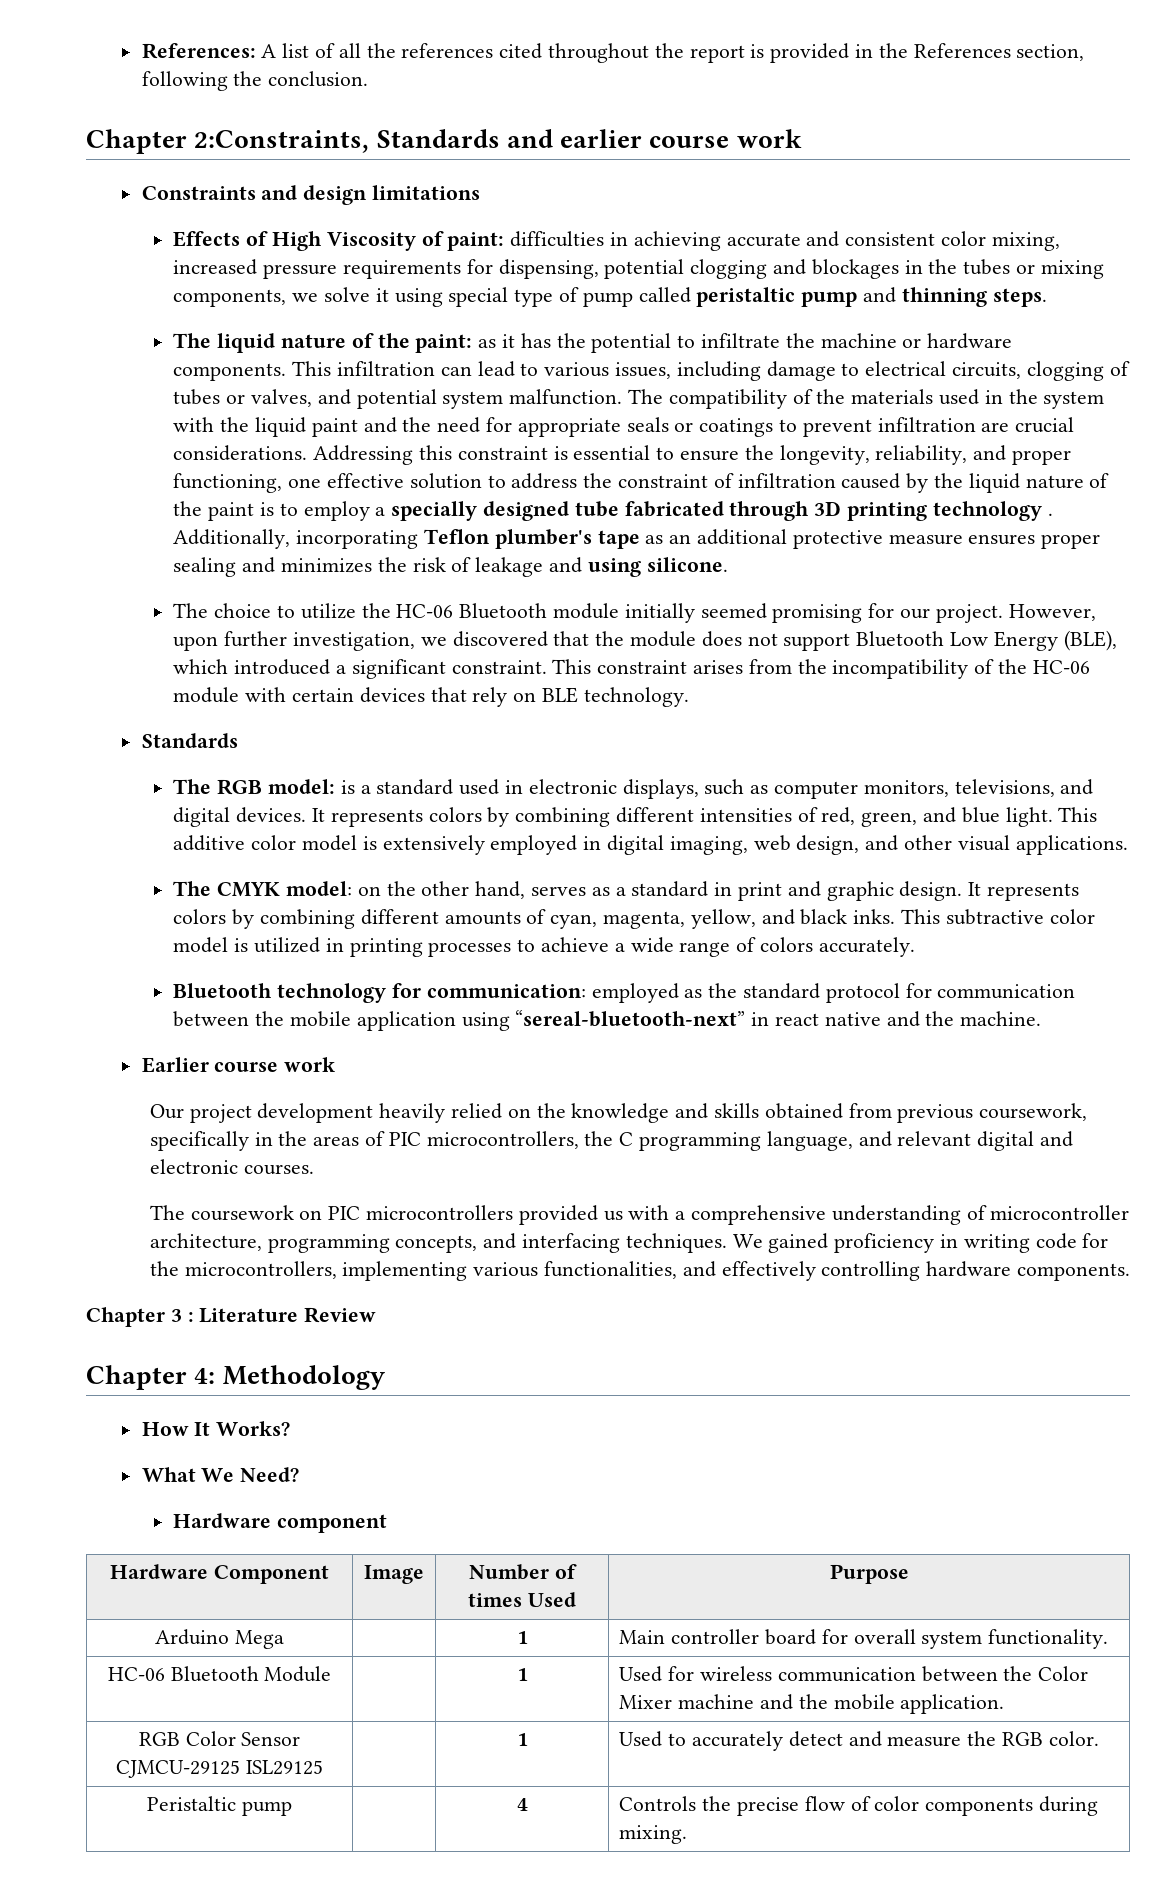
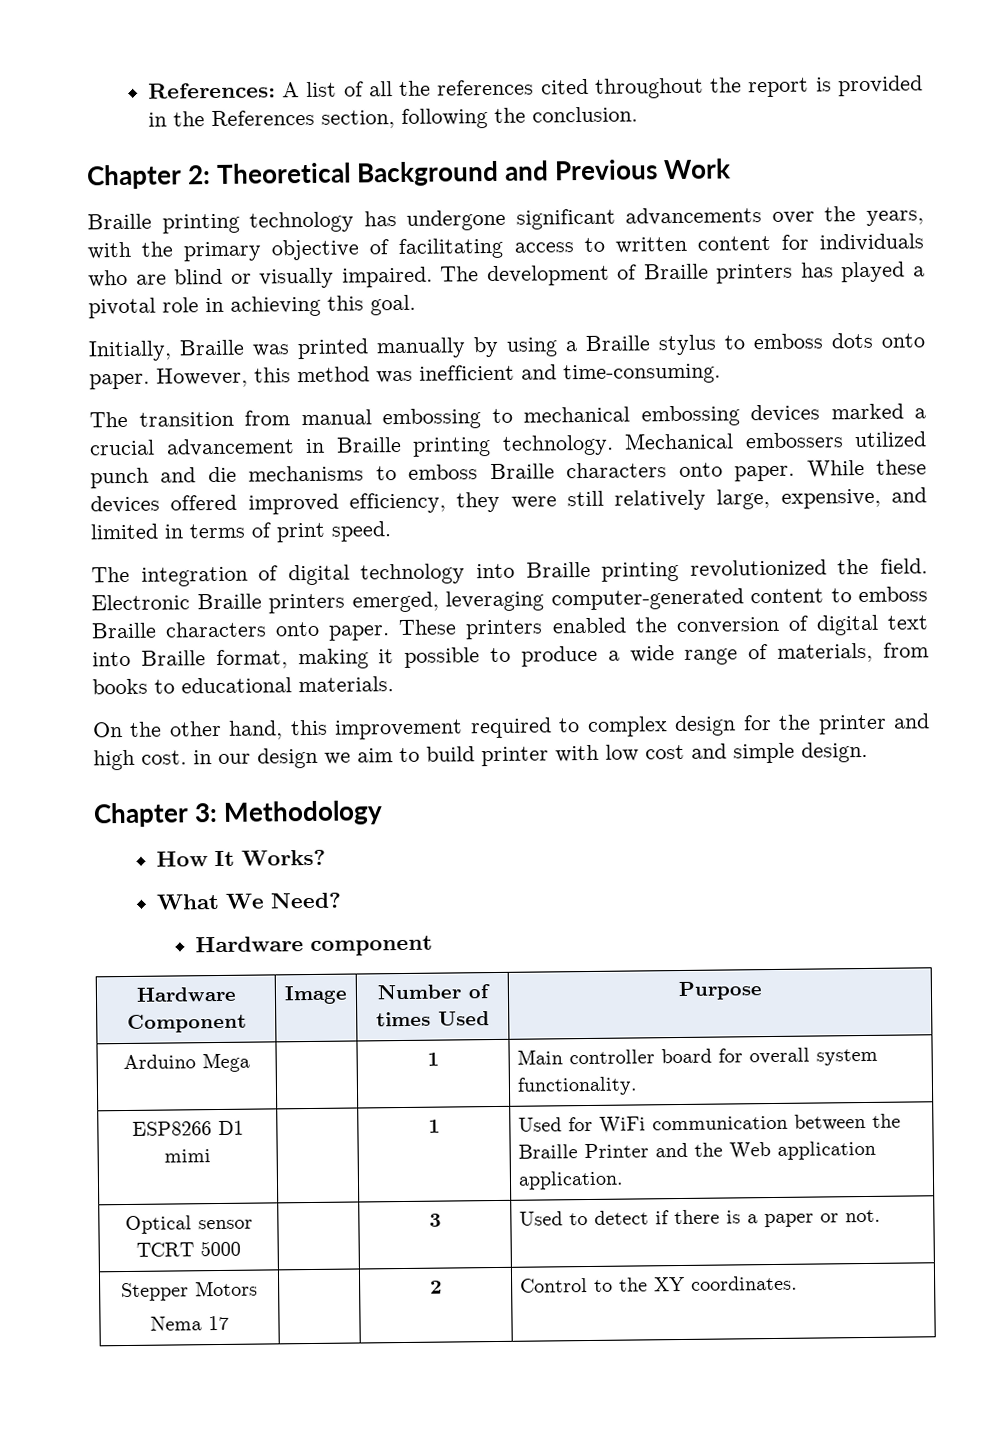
- Chapter 2:Constraints, Standards and earlier course work
- Constraints and design limitations
- Effects of High Viscosity of paint: difficulties in achieving accurate and consistent color mixing, increased pressure requirements for dispensing, potential clogging and blockages in the tubes or mixing components, we solve it using special type of pump called peristaltic pump and thinning steps.
- The liquid nature of the paint: as it has the potential to infiltrate the machine or hardware components. This infiltration can lead to various issues, including damage to electrical circuits, clogging of tubes or valves, and potential system malfunction. The compatibility of the materials used in the system with the liquid paint and the need for appropriate seals or coatings to prevent infiltration are crucial considerations. Addressing this constraint is essential to ensure the longevity, reliability, and proper functioning, one effective solution to address the constraint of infiltration caused by the liquid nature of the paint is to employ a specially designed tube fabricated through 3D printing technology . Additionally, incorporating Teflon plumber's tape as an additional protective measure ensures proper sealing and minimizes the risk of leakage and using silicone.
- The choice to utilize the HC-06 Bluetooth module initially seemed promising for our project. However, upon further investigation, we discovered that the module does not support Bluetooth Low Energy (BLE), which introduced a significant constraint. This constraint arises from the incompatibility of the HC-06 module with certain devices that rely on BLE technology.
- Standards
- The RGB model: is a standard used in electronic displays, such as computer monitors, televisions, and digital devices. It represents colors by combining different intensities of red, green, and blue light. This additive color model is extensively employed in digital imaging, web design, and other visual applications.
- The CMYK model: on the other hand, serves as a standard in print and graphic design. It represents colors by combining different amounts of cyan, magenta, yellow, and black inks. This subtractive color model is utilized in printing processes to achieve a wide range of colors accurately.
- Bluetooth technology for communication: employed as the standard protocol for communication between the mobile application using “sereal-bluetooth-next” in react native and the machine.
- Earlier course work
- Our project development heavily relied on the knowledge and skills obtained from previous coursework, specifically in the areas of PIC microcontrollers, the C programming language, and relevant digital and electronic courses.
- The coursework on PIC microcontrollers provided us with a comprehensive understanding of microcontroller architecture, programming concepts, and interfacing techniques. We gained proficiency in writing code for the microcontrollers, implementing various functionalities, and effectively controlling hardware components.
- Chapter 3 : Literature Review
- Chapter 4: Methodology
+ Chapter 2: Theoretical Background and Previous Work
+ Braille printing technology has undergone significant advancements over the years, with the primary objective of facilitating access to written content for individuals who are blind or visually impaired. The development of Braille printers has played a pivotal role in achieving this goal.
+ Initially, Braille was printed manually by using a Braille stylus to emboss dots onto paper. However, this method was inefficient and time-consuming.
+ The transition from manual embossing to mechanical embossing devices marked a crucial advancement in Braille printing technology. Mechanical embossers utilized punch and die mechanisms to emboss Braille characters onto paper. While these devices offered improved efficiency, they were still relatively large, expensive, and limited in terms of print speed.
+ The integration of digital technology into Braille printing revolutionized the field. Electronic Braille printers emerged, leveraging computer-generated content to emboss Braille characters onto paper. These printers enabled the conversion of digital text into Braille format, making it possible to produce a wide range of materials, from books to educational materials.
+ On the other hand, this improvement required to complex design for the printer and high cost. in our design we aim to build printer with low cost and simple design.
+ Chapter 3: Methodology
- HC-06 Bluetooth Module | | 1 | Used for wireless communication between the Color Mixer machine and the mobile application.
- RGB Color Sensor CJMCU-29125 ISL29125 | | 1 | Used to accurately detect and measure the RGB color.
- Peristaltic pump | | 4 | Controls the precise flow of color components during mixing.
+ ESP8266 D1 mimi | | 1 | Used for WiFi communication between the Braille Printer and the Web application application.
+ Optical sensor TCRT 5000 | | 3 | Used to detect if there is a paper or not.
+ Stepper Motors
+ Nema 17 | | 2 | Control to the XY coordinates.

